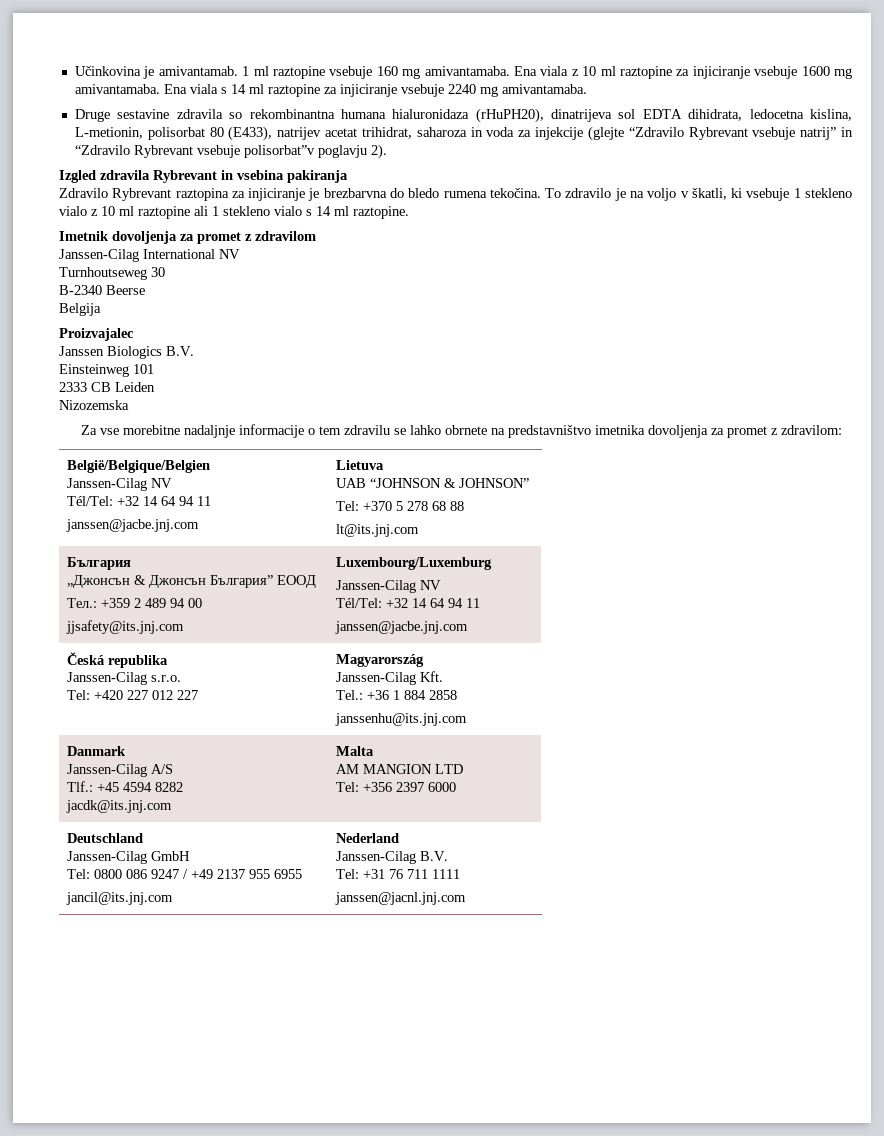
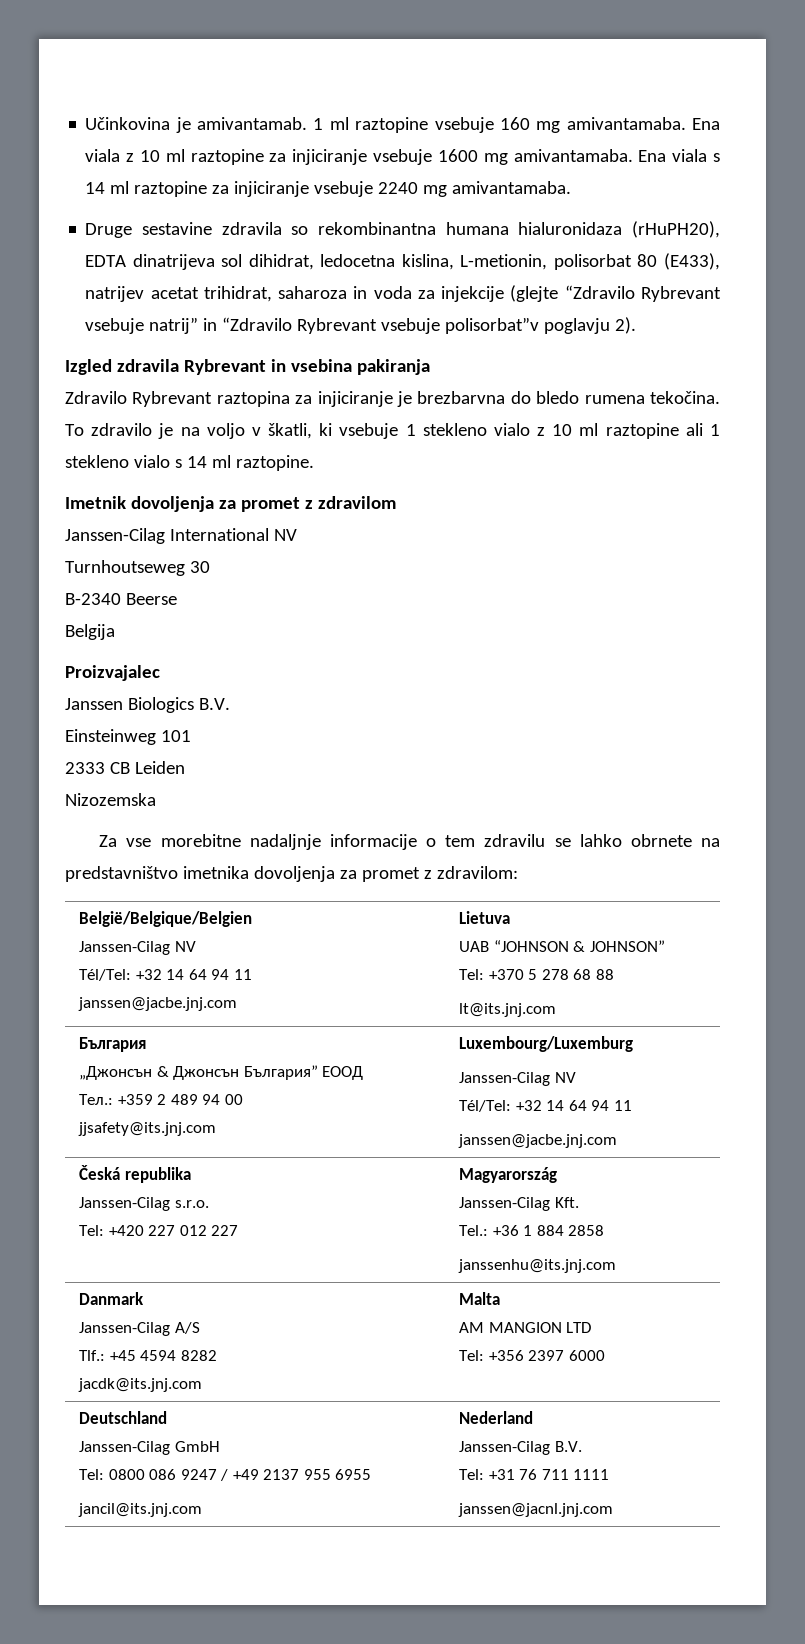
- Druge sestavine zdravila so rekombinantna humana hialuronidaza (rHuPH20), dinatrijeva sol EDTA dihidrata, ledocetna kislina, L-metionin, polisorbat 80 (E433), natrijev acetat trihidrat, saharoza in voda za injekcije (glejte “Zdravilo Rybrevant vsebuje natrij” in “Zdravilo Rybrevant vsebuje polisorbat”v poglavju 2).
+ Druge sestavine zdravila so rekombinantna humana hialuronidaza (rHuPH20), EDTA dinatrijeva sol dihidrat, ledocetna kislina, L-metionin, polisorbat 80 (E433), natrijev acetat trihidrat, saharoza in voda za injekcije (glejte “Zdravilo Rybrevant vsebuje natrij” in “Zdravilo Rybrevant vsebuje polisorbat”v poglavju 2).

